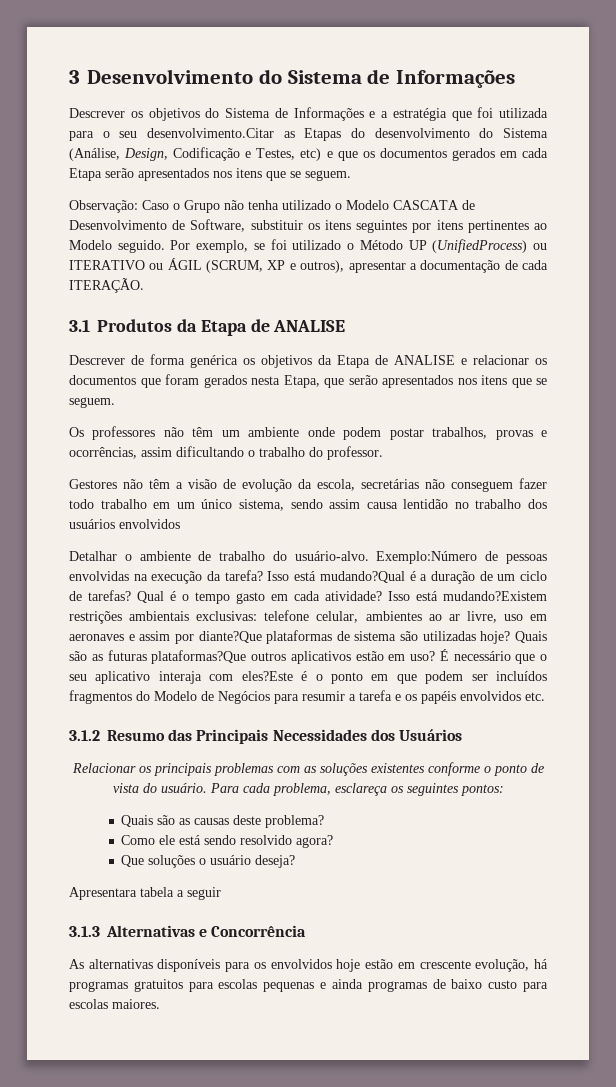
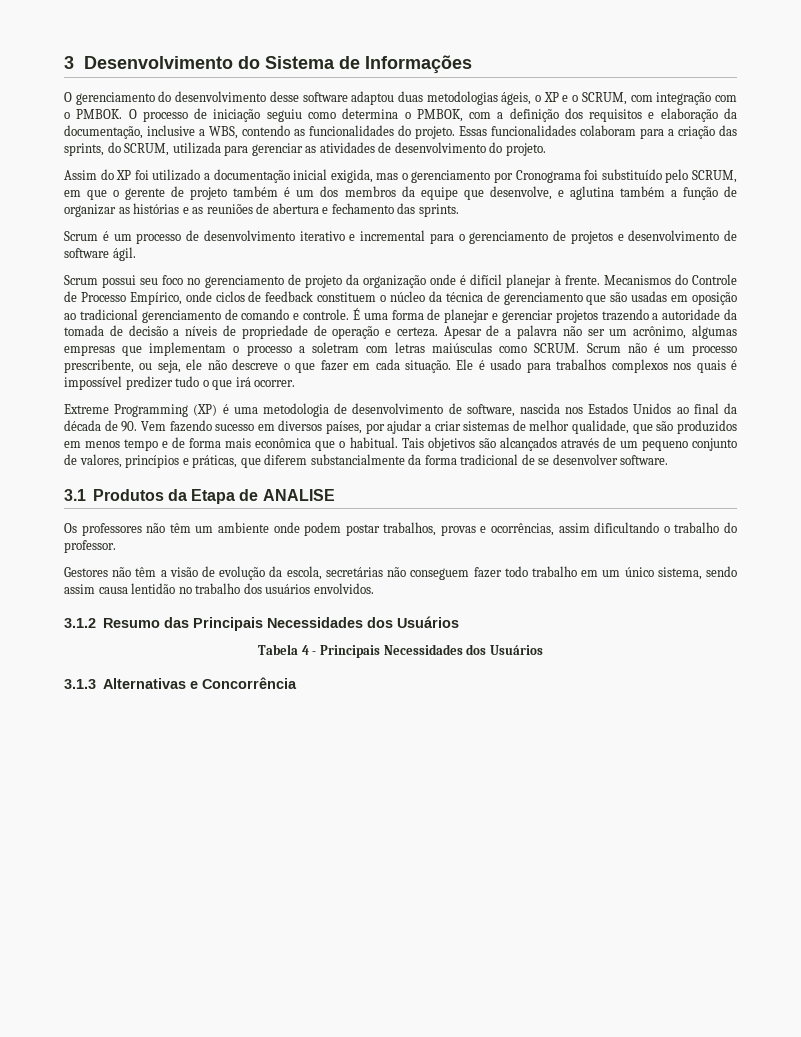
- Descrever os objetivos do Sistema de Informações e a estratégia que foi utilizada para o seu desenvolvimento.Citar as Etapas do desenvolvimento do Sistema (Análise, Design, Codificação e Testes, etc) e que os documentos gerados em cada Etapa serão apresentados nos itens que se seguem.
- Observação: Caso o Grupo não tenha utilizado o Modelo CASCATA de Desenvolvimento de Software, substituir os itens seguintes por itens pertinentes ao Modelo seguido. Por exemplo, se foi utilizado o Método UP (UnifiedProcess) ou ITERATIVO ou ÁGIL (SCRUM, XP e outros), apresentar a documentação de cada ITERAÇÃO.
+ O gerenciamento do desenvolvimento desse software adaptou duas metodologias ágeis, o XP e o SCRUM, com integração com o PMBOK. O processo de iniciação seguiu como determina o PMBOK, com a definição dos requisitos e elaboração da documentação, inclusive a WBS, contendo as funcionalidades do projeto. Essas funcionalidades colaboram para a criação das sprints, do SCRUM, utilizada para gerenciar as atividades de desenvolvimento do projeto.
+ Assim do XP foi utilizado a documentação inicial exigida, mas o gerenciamento por Cronograma foi substituído pelo SCRUM, em que o gerente de projeto também é um dos membros da equipe que desenvolve, e aglutina também a função de organizar as histórias e as reuniões de abertura e fechamento das sprints.
+ Scrum é um processo de desenvolvimento iterativo e incremental para o gerenciamento de projetos e desenvolvimento de software ágil.
+ Scrum possui seu foco no gerenciamento de projeto da organização onde é difícil planejar à frente. Mecanismos do Controle de Processo Empírico, onde ciclos de feedback constituem o núcleo da técnica de gerenciamento que são usadas em oposição ao tradicional gerenciamento de comando e controle. É uma forma de planejar e gerenciar projetos trazendo a autoridade da tomada de decisão a níveis de propriedade de operação e certeza. Apesar de a palavra não ser um acrônimo, algumas empresas que implementam o processo a soletram com letras maiúsculas como SCRUM. Scrum não é um processo prescribente, ou seja, ele não descreve o que fazer em cada situação. Ele é usado para trabalhos complexos nos quais é impossível predizer tudo o que irá ocorrer.
+ Extreme Programming (XP) é uma metodologia de desenvolvimento de software, nascida nos Estados Unidos ao final da década de 90. Vem fazendo sucesso em diversos países, por ajudar a criar sistemas de melhor qualidade, que são produzidos em menos tempo e de forma mais econômica que o habitual. Tais objetivos são alcançados através de um pequeno conjunto de valores, princípios e práticas, que diferem substancialmente da forma tradicional de se desenvolver software.
- Descrever de forma genérica os objetivos da Etapa de ANALISE e relacionar os documentos que foram gerados nesta Etapa, que serão apresentados nos itens que se seguem.
- Gestores não têm a visão de evolução da escola, secretárias não conseguem fazer todo trabalho em um único sistema, sendo assim causa lentidão no trabalho dos usuários envolvidos
- Detalhar o ambiente de trabalho do usuário-alvo. Exemplo:Número de pessoas envolvidas na execução da tarefa? Isso está mudando?Qual é a duração de um ciclo de tarefas? Qual é o tempo gasto em cada atividade? Isso está mudando?Existem restrições ambientais exclusivas: telefone celular, ambientes ao ar livre, uso em aeronaves e assim por diante?Que plataformas de sistema são utilizadas hoje? Quais são as futuras plataformas?Que outros aplicativos estão em uso? É necessário que o seu aplicativo interaja com eles?Este é o ponto em que podem ser incluídos fragmentos do Modelo de Negócios para resumir a tarefa e os papéis envolvidos etc.
+ Gestores não têm a visão de evolução da escola, secretárias não conseguem fazer todo trabalho em um único sistema, sendo assim causa lentidão no trabalho dos usuários envolvidos.
- Relacionar os principais problemas com as soluções existentes conforme o ponto de vista do usuário. Para cada problema, esclareça os seguintes pontos:
- Quais são as causas deste problema?
- Como ele está sendo resolvido agora?
- Que soluções o usuário deseja?
- Apresentara tabela a seguir
+ Tabela 4 - Principais Necessidades dos Usuários
  3.1.3 Alternativas e Concorrência
- As alternativas disponíveis para os envolvidos hoje estão em crescente evolução, há programas gratuitos para escolas pequenas e ainda programas de baixo custo para escolas maiores.

